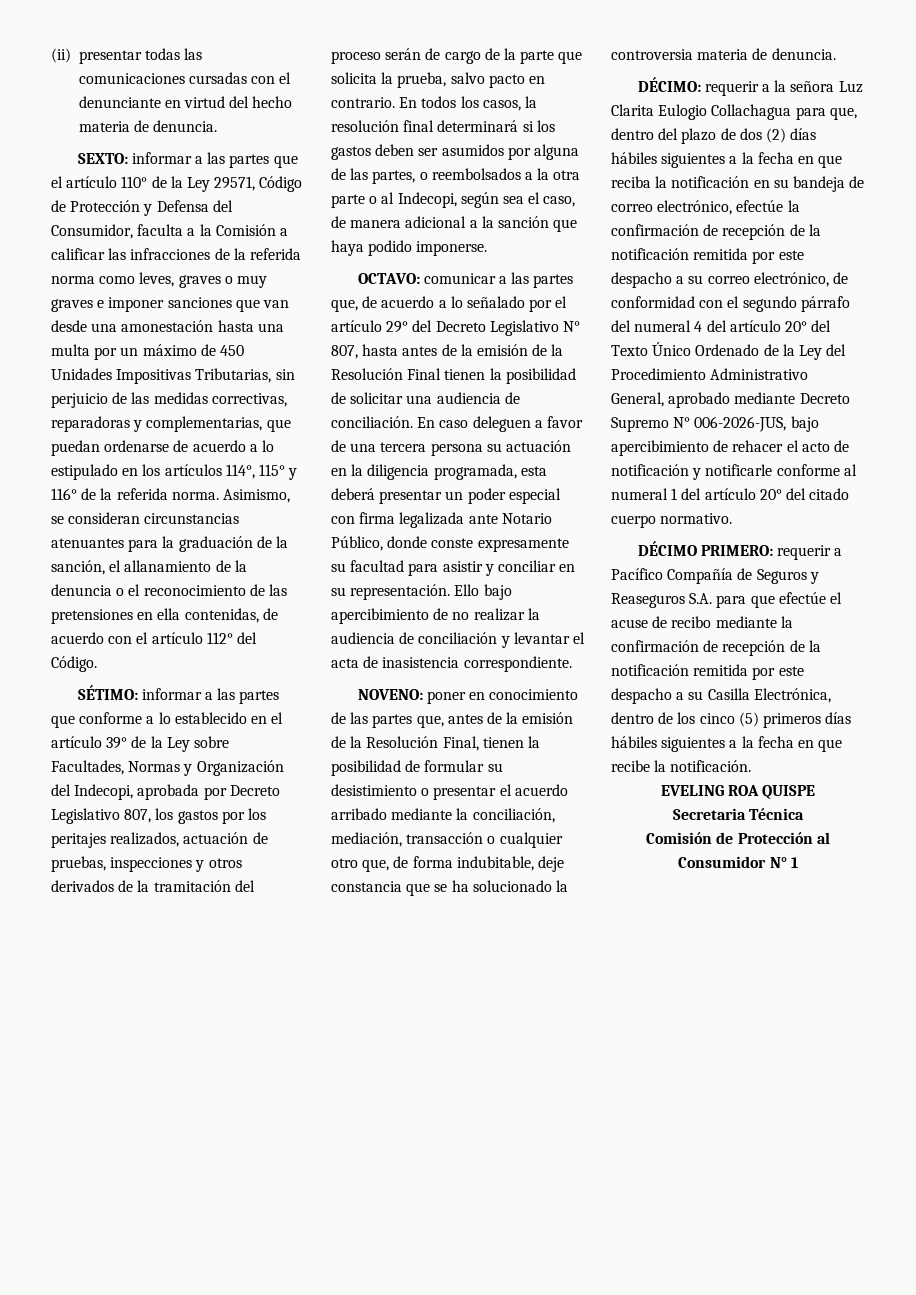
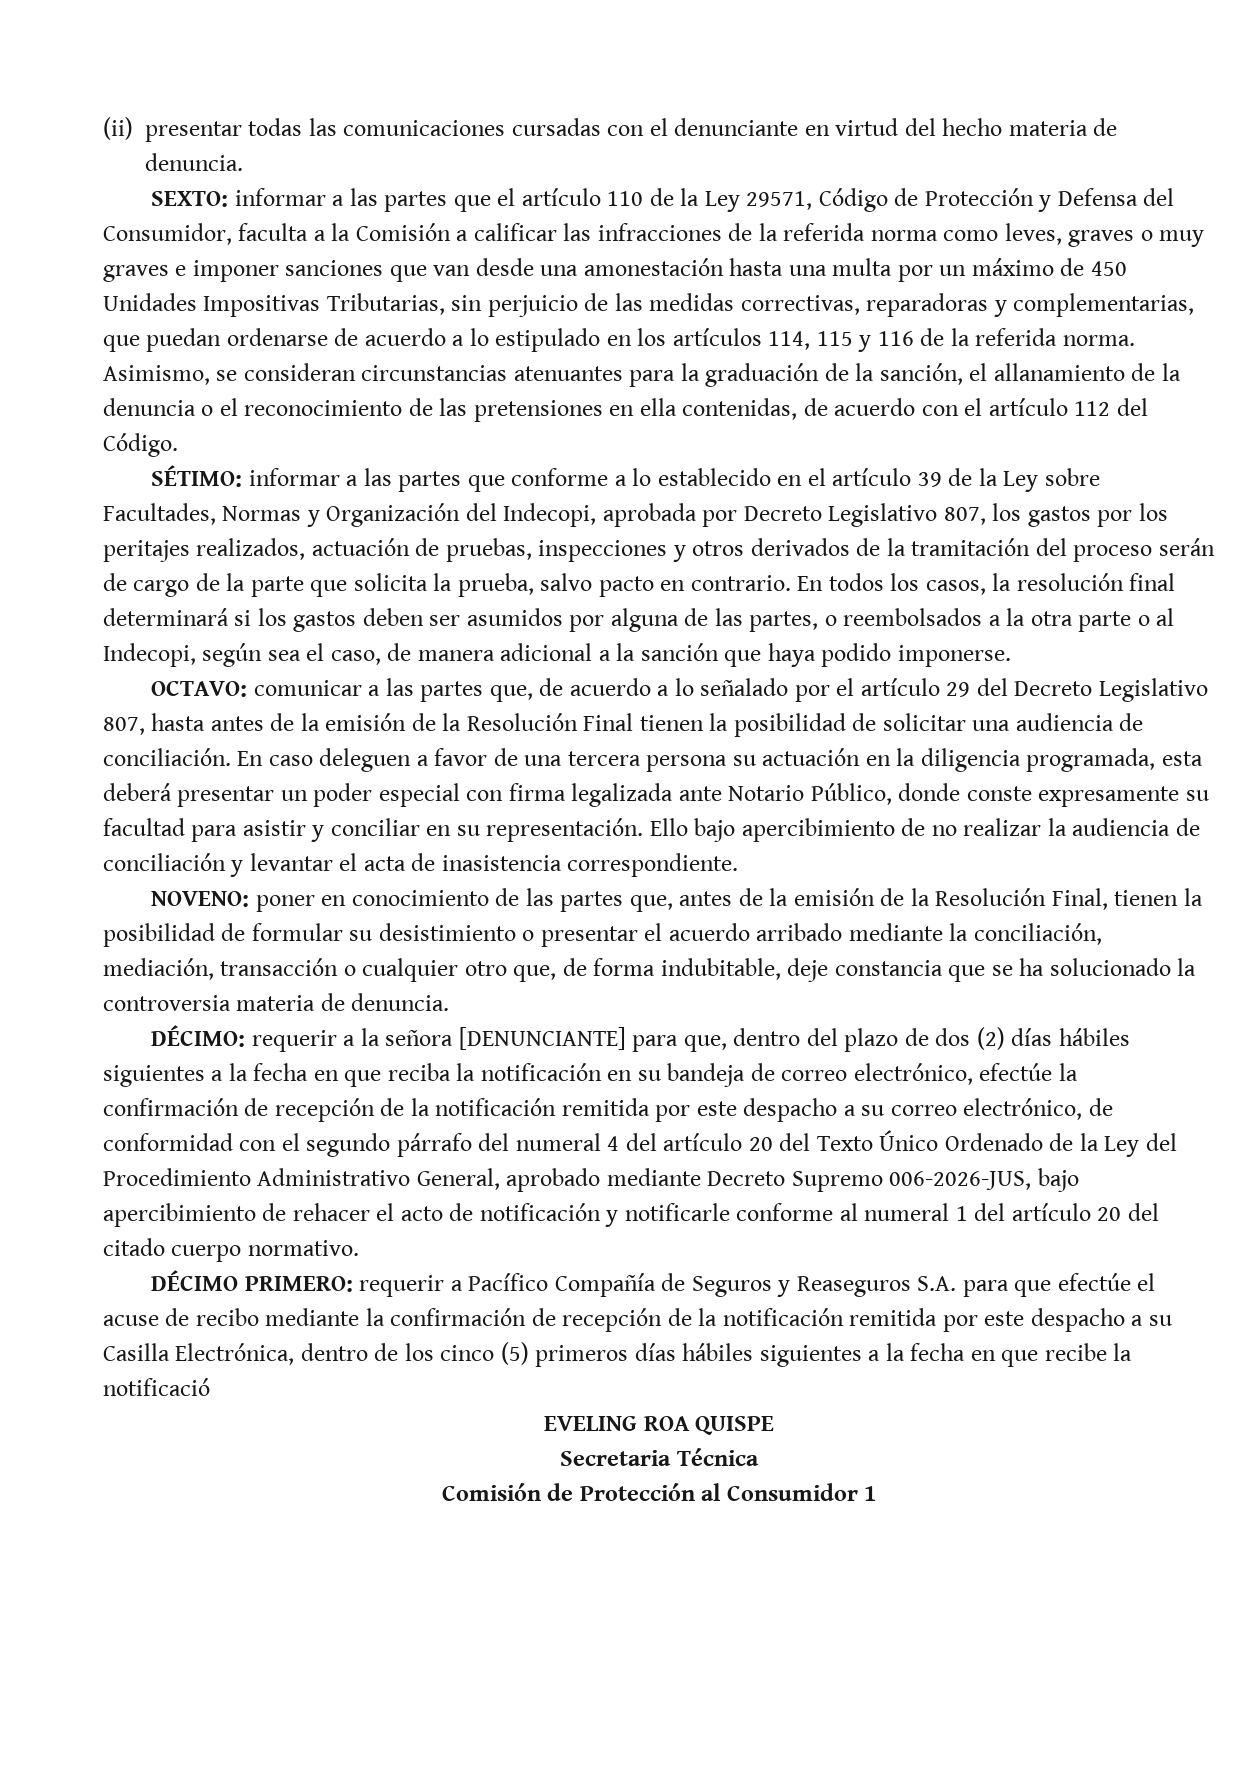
- informar a las partes que el artículo 110° de la Ley 29571, Código de Protección y Defensa del Consumidor, faculta a la Comisión a calificar las infracciones de la referida norma como leves, graves o muy graves e imponer sanciones que van desde una amonestación hasta una multa por un máximo de 450 Unidades Impositivas Tributarias, sin perjuicio de las medidas correctivas, reparadoras y complementarias, que puedan ordenarse de acuerdo a lo estipulado en los artículos 114°, 115° y 116° de la referida norma.
+ informar a las partes que el artículo 110 de la Ley 29571, Código de Protección y Defensa del Consumidor, faculta a la Comisión a calificar las infracciones de la referida norma como leves, graves o muy graves e imponer sanciones que van desde una amonestación hasta una multa por un máximo de 450 Unidades Impositivas Tributarias, sin perjuicio de las medidas correctivas, reparadoras y complementarias, que puedan ordenarse de acuerdo a lo estipulado en los artículos 114, 115 y 116 de la referida norma.
- Asimismo, se consideran circunstancias atenuantes para la graduación de la sanción, el allanamiento de la denuncia o el reconocimiento de las pretensiones en ella contenidas, de acuerdo con el artículo 112° del Código.
+ Asimismo, se consideran circunstancias atenuantes para la graduación de la sanción, el allanamiento de la denuncia o el reconocimiento de las pretensiones en ella contenidas, de acuerdo con el artículo 112 del Código.
- SÉTIMO: informar a las partes que conforme a lo establecido en el artículo 39° de la Ley sobre Facultades, Normas y Organización del Indecopi, aprobada por Decreto Legislativo 807, los gastos por los peritajes realizados, actuación de pruebas, inspecciones y otros derivados de la tramitación del proceso serán de cargo de la parte que solicita la prueba, salvo pacto en contrario.
+ SÉTIMO: informar a las partes que conforme a lo establecido en el artículo 39 de la Ley sobre Facultades, Normas y Organización del Indecopi, aprobada por Decreto Legislativo 807, los gastos por los peritajes realizados, actuación de pruebas, inspecciones y otros derivados de la tramitación del proceso serán de cargo de la parte que solicita la prueba, salvo pacto en contrario.
- OCTAVO: comunicar a las partes que, de acuerdo a lo señalado por el artículo 29° del Decreto Legislativo N° 807, hasta antes de la emisión de la Resolución Final tienen la posibilidad de solicitar una audiencia de conciliación.
+ OCTAVO: comunicar a las partes que, de acuerdo a lo señalado por el artículo 29 del Decreto Legislativo 807, hasta antes de la emisión de la Resolución Final tienen la posibilidad de solicitar una audiencia de conciliación.
- requerir a la señora Luz Clarita Eulogio Collachagua para que, dentro del plazo de dos (2) días hábiles siguientes a la fecha en que reciba la notificación en su bandeja de correo electrónico, efectúe la confirmación de recepción de la notificación remitida por este despacho a su correo electrónico, de conformidad con el segundo párrafo del numeral 4 del artículo 20° del Texto Único Ordenado de la Ley del Procedimiento Administrativo General, aprobado mediante Decreto Supremo N° 006-2026-JUS, bajo apercibimiento de rehacer el acto de notificación y notificarle conforme al numeral 1 del artículo 20° del citado cuerpo normativo.
+ requerir a la señora [DENUNCIANTE] para que, dentro del plazo de dos (2) días hábiles siguientes a la fecha en que reciba la notificación en su bandeja de correo electrónico, efectúe la confirmación de recepción de la notificación remitida por este despacho a su correo electrónico, de conformidad con el segundo párrafo del numeral 4 del artículo 20 del Texto Único Ordenado de la Ley del Procedimiento Administrativo General, aprobado mediante Decreto Supremo 006-2026-JUS, bajo apercibimiento de rehacer el acto de notificación y notificarle conforme al numeral 1 del artículo 20 del citado cuerpo normativo.
- DÉCIMO PRIMERO: requerir a Pacífico Compañía de Seguros y Reaseguros S.A. para que efectúe el acuse de recibo mediante la confirmación de recepción de la notificación remitida por este despacho a su Casilla Electrónica, dentro de los cinco (5) primeros días hábiles siguientes a la fecha en que recibe la notificación.
+ DÉCIMO PRIMERO: requerir a Pacífico Compañía de Seguros y Reaseguros S.A. para que efectúe el acuse de recibo mediante la confirmación de recepción de la notificación remitida por este despacho a su Casilla Electrónica, dentro de los cinco (5) primeros días hábiles siguientes a la fecha en que recibe la notificació
- Comisión de Protección al Consumidor N° 1
+ Comisión de Protección al Consumidor 1

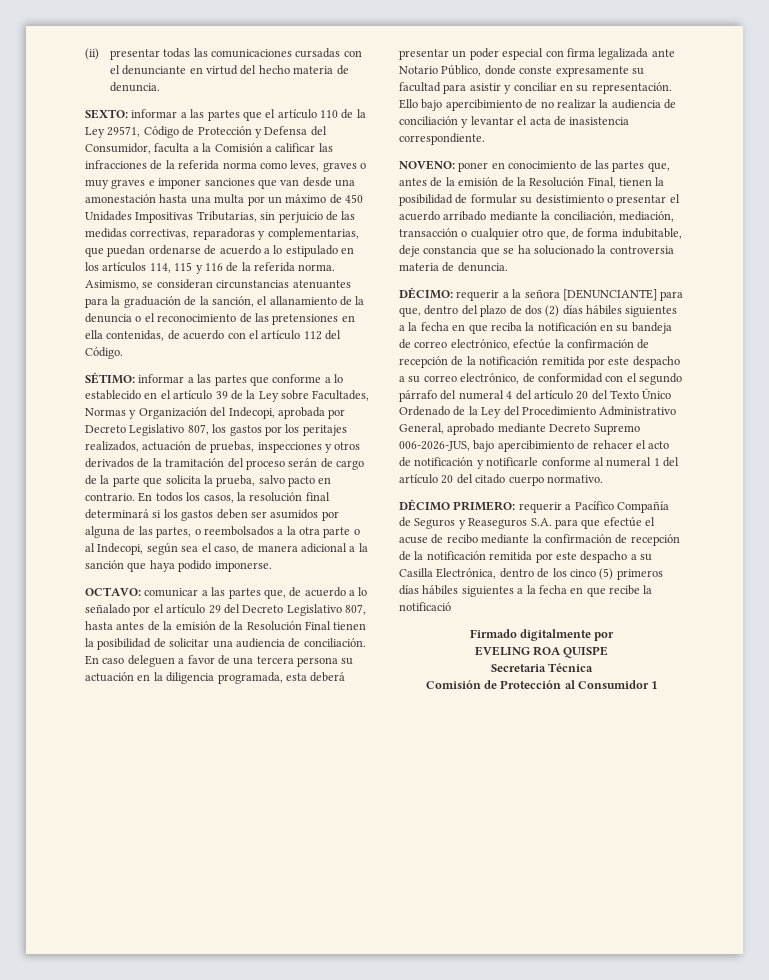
+ Firmado digitalmente por

